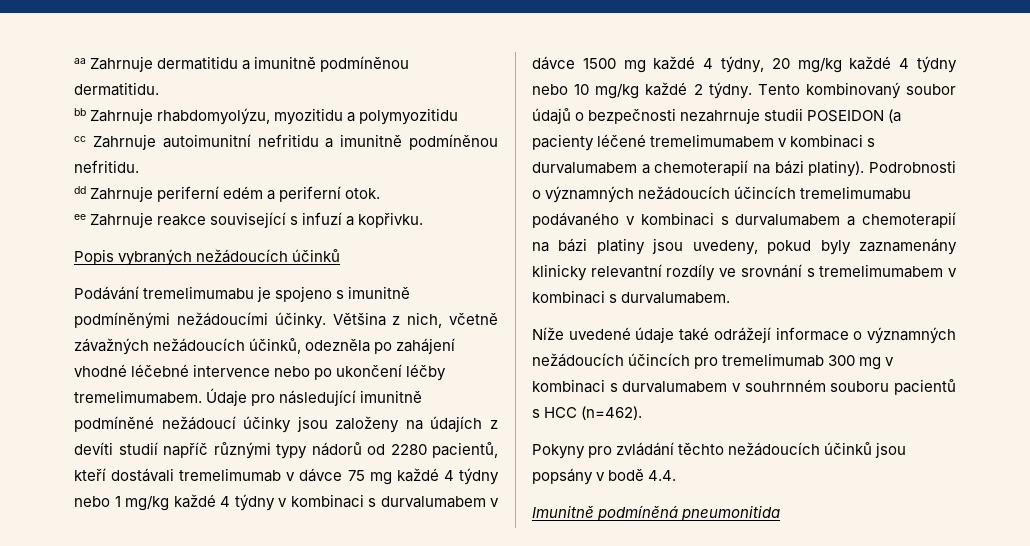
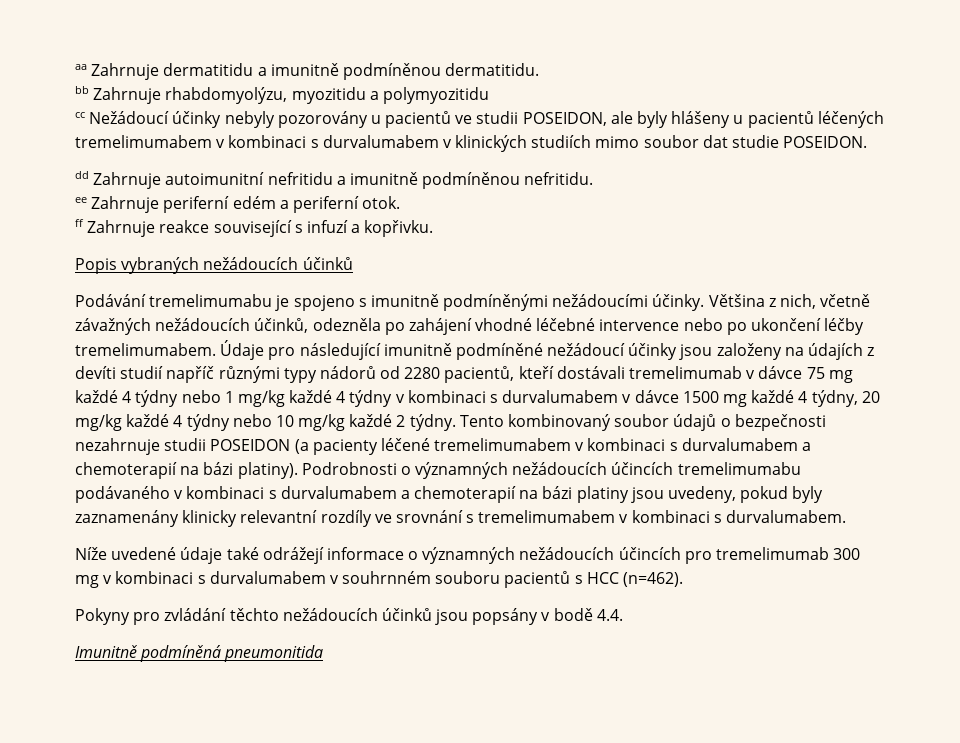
- cc Zahrnuje autoimunitní nefritidu a imunitně podmíněnou nefritidu.
+ cc Nežádoucí účinky nebyly pozorovány u pacientů ve studii POSEIDON, ale byly hlášeny u pacientů léčených tremelimumabem v kombinaci s durvalumabem v klinických studiích mimo soubor dat studie POSEIDON.
+ dd Zahrnuje autoimunitní nefritidu a imunitně podmíněnou nefritidu.
- dd Zahrnuje periferní edém a periferní otok.
+ ee Zahrnuje periferní edém a periferní otok.
- ee Zahrnuje reakce související s infuzí a kopřivku.
+ ff Zahrnuje reakce související s infuzí a kopřivku.

